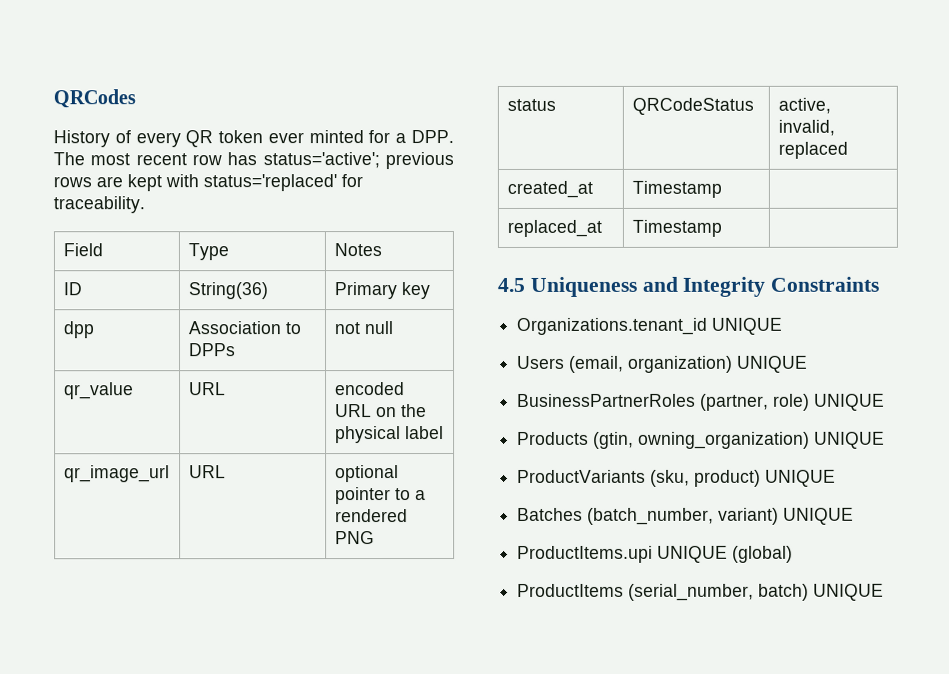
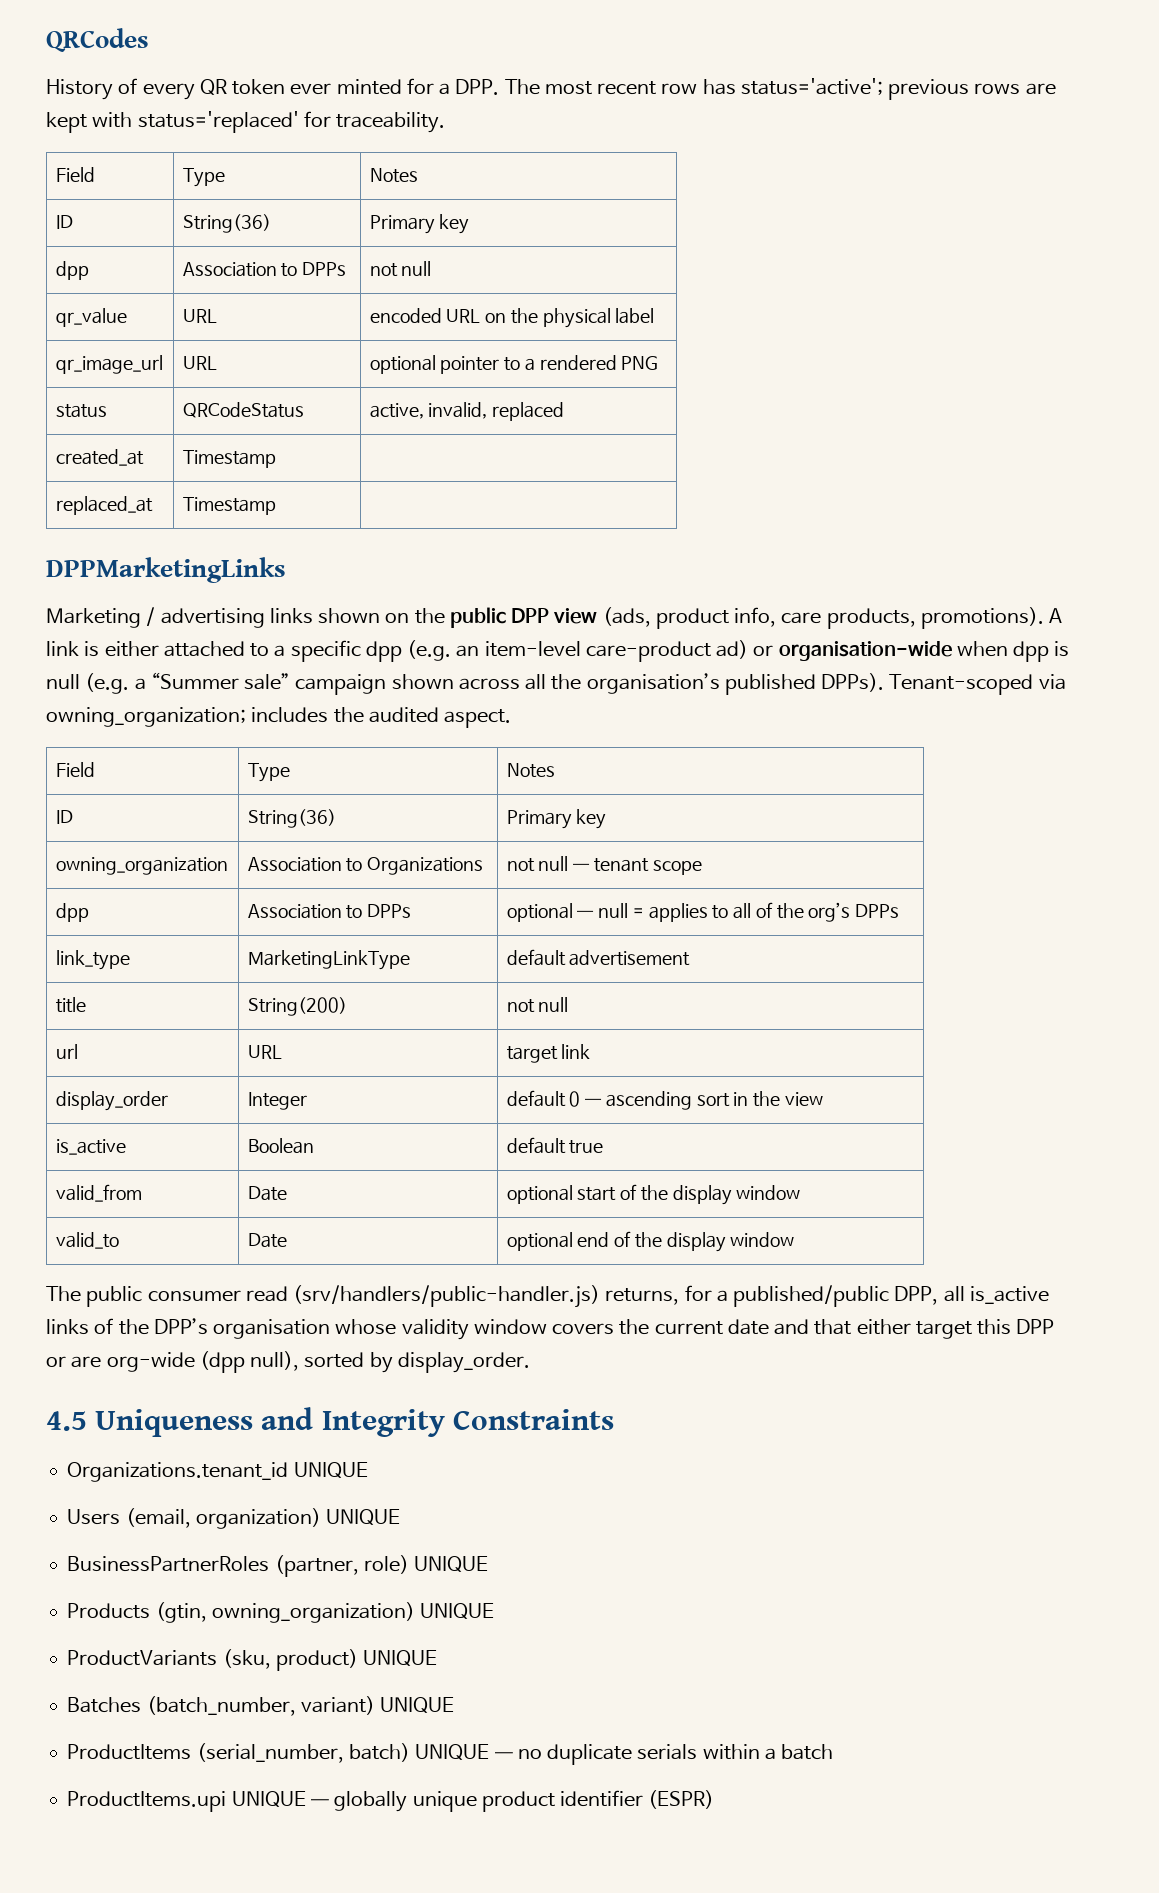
+ DPPMarketingLinks
+ Marketing / advertising links shown on the public DPP view (ads, product info, care products, promotions). A link is either attached to a specific dpp (e.g. an item-level care-product ad) or organisation-wide when dpp is null (e.g. a “Summer sale” campaign shown across all the organisation’s published DPPs). Tenant-scoped via owning_organization; includes the audited aspect.
+ Field | Type | Notes
+ ID | String(36) | Primary key
+ owning_organization | Association to Organizations | not null — tenant scope
+ dpp | Association to DPPs | optional — null = applies to all of the org’s DPPs
+ link_type | MarketingLinkType | default advertisement
+ title | String(200) | not null
+ url | URL | target link
+ display_order | Integer | default 0 — ascending sort in the view
+ is_active | Boolean | default true
+ valid_from | Date | optional start of the display window
+ valid_to | Date | optional end of the display window
+ The public consumer read (srv/handlers/public-handler.js) returns, for a published/public DPP, all is_active links of the DPP’s organisation whose validity window covers the current date and that either target this DPP or are org-wide (dpp null), sorted by display_order.
- ProductItems.upi UNIQUE (global)
- ProductItems (serial_number, batch) UNIQUE
+ ProductItems (serial_number, batch) UNIQUE — no duplicate serials within a batch
+ ProductItems.upi UNIQUE — globally unique product identifier (ESPR)

